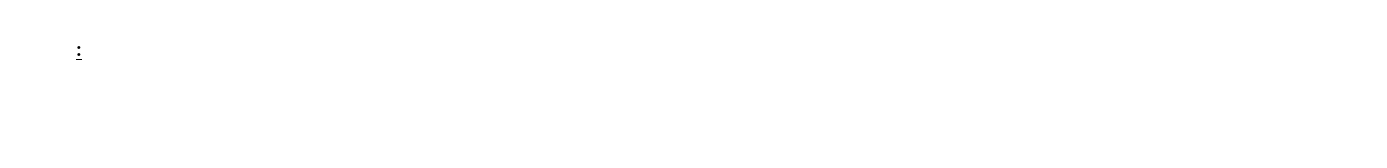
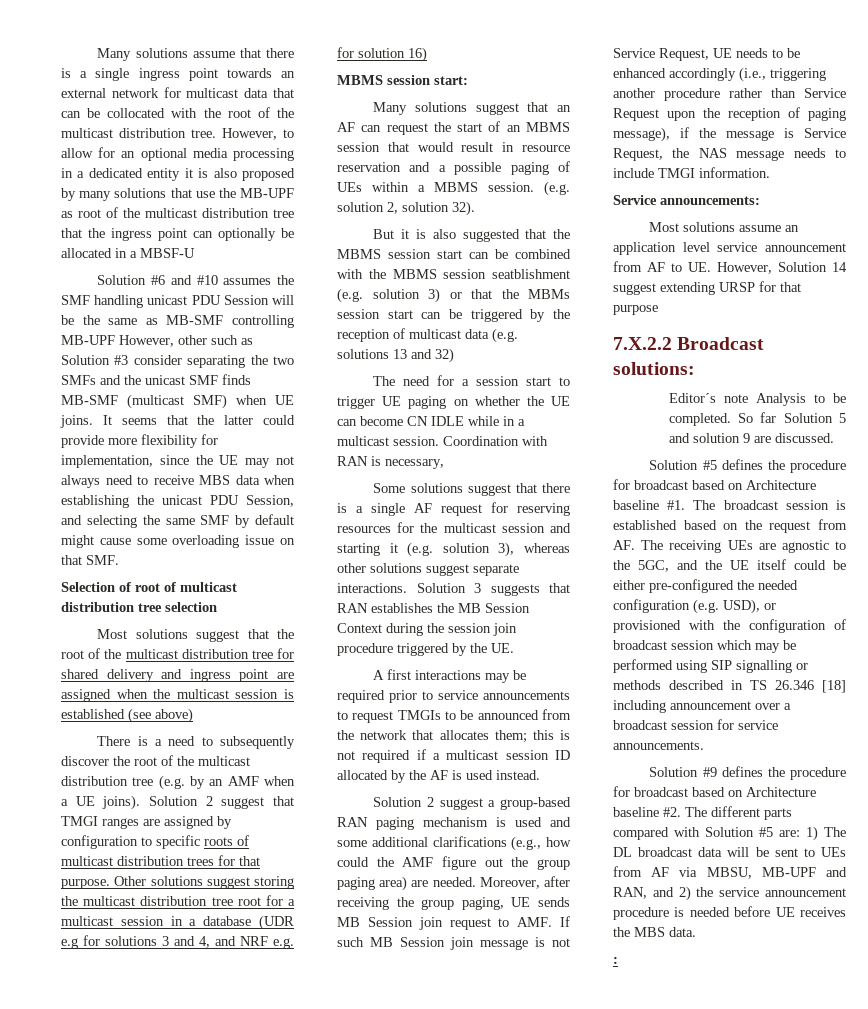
+ Many solutions assume that there is a single ingress point towards an external network for multicast data that can be collocated with the root of the multicast distribution tree. However, to allow for an optional media processing in a dedicated entity it is also proposed by many solutions that use the MB-UPF as root of the multicast distribution tree that the ingress point can optionally be allocated in a MBSF-U
+ Solution #6 and #10 assumes the SMF handling unicast PDU Session will be the same as MB-SMF controlling MB-UPF However, other such as Solution #3 consider separating the two SMFs and the unicast SMF finds MB-SMF (multicast SMF) when UE joins. It seems that the latter could provide more flexibility for implementation, since the UE may not always need to receive MBS data when establishing the unicast PDU Session, and selecting the same SMF by default might cause some overloading issue on that SMF.
+ Selection of root of multicast distribution tree selection
+ Most solutions suggest that the root of the multicast distribution tree for shared delivery and ingress point are assigned when the multicast session is established (see above)
+ There is a need to subsequently discover the root of the multicast distribution tree (e.g. by an AMF when a UE joins). Solution 2 suggest that TMGI ranges are assigned by configuration to specific roots of multicast distribution trees for that purpose. Other solutions suggest storing the multicast distribution tree root for a multicast session in a database (UDR e.g for solutions 3 and 4, and NRF e.g. for solution 16)
+ MBMS session start:
+ Many solutions suggest that an AF can request the start of an MBMS session that would result in resource reservation and a possible paging of UEs within a MBMS session. (e.g. solution 2, solution 32).
+ But it is also suggested that the MBMS session start can be combined with the MBMS session seatblishment (e.g. solution 3) or that the MBMs session start can be triggered by the reception of multicast data (e.g. solutions 13 and 32)
+ The need for a session start to trigger UE paging on whether the UE can become CN IDLE while in a multicast session. Coordination with RAN is necessary,
+ Some solutions suggest that there is a single AF request for reserving resources for the multicast session and starting it (e.g. solution 3), whereas other solutions suggest separate interactions. Solution 3 suggests that RAN establishes the MB Session Context during the session join procedure triggered by the UE.
+ A first interactions may be required prior to service announcements to request TMGIs to be announced from the network that allocates them; this is not required if a multicast session ID allocated by the AF is used instead.
+ Solution 2 suggest a group-based RAN paging mechanism is used and some additional clarifications (e.g., how could the AMF figure out the group paging area) are needed. Moreover, after receiving the group paging, UE sends MB Session join request to AMF. If such MB Session join message is not Service Request, UE needs to be enhanced accordingly (i.e., triggering another procedure rather than Service Request upon the reception of paging message), if the message is Service Request, the NAS message needs to include TMGI information.
+ Service announcements:
+ Most solutions assume an application level service announcement from AF to UE. However, Solution 14 suggest extending URSP for that purpose
+ 7.X.2.2 Broadcast solutions:
+ Editor´s note Analysis to be completed. So far Solution 5 and solution 9 are discussed.
+ Solution #5 defines the procedure for broadcast based on Architecture baseline #1. The broadcast session is established based on the request from AF. The receiving UEs are agnostic to the 5GC, and the UE itself could be either pre-configured the needed configuration (e.g. USD), or provisioned with the configuration of broadcast session which may be performed using SIP signalling or methods described in TS 26.346 [18] including announcement over a broadcast session for service announcements.
+ Solution #9 defines the procedure for broadcast based on Architecture baseline #2. The different parts compared with Solution #5 are: 1) The DL broadcast data will be sent to UEs from AF via MBSU, MB-UPF and RAN, and 2) the service announcement procedure is needed before UE receives the MBS data.

